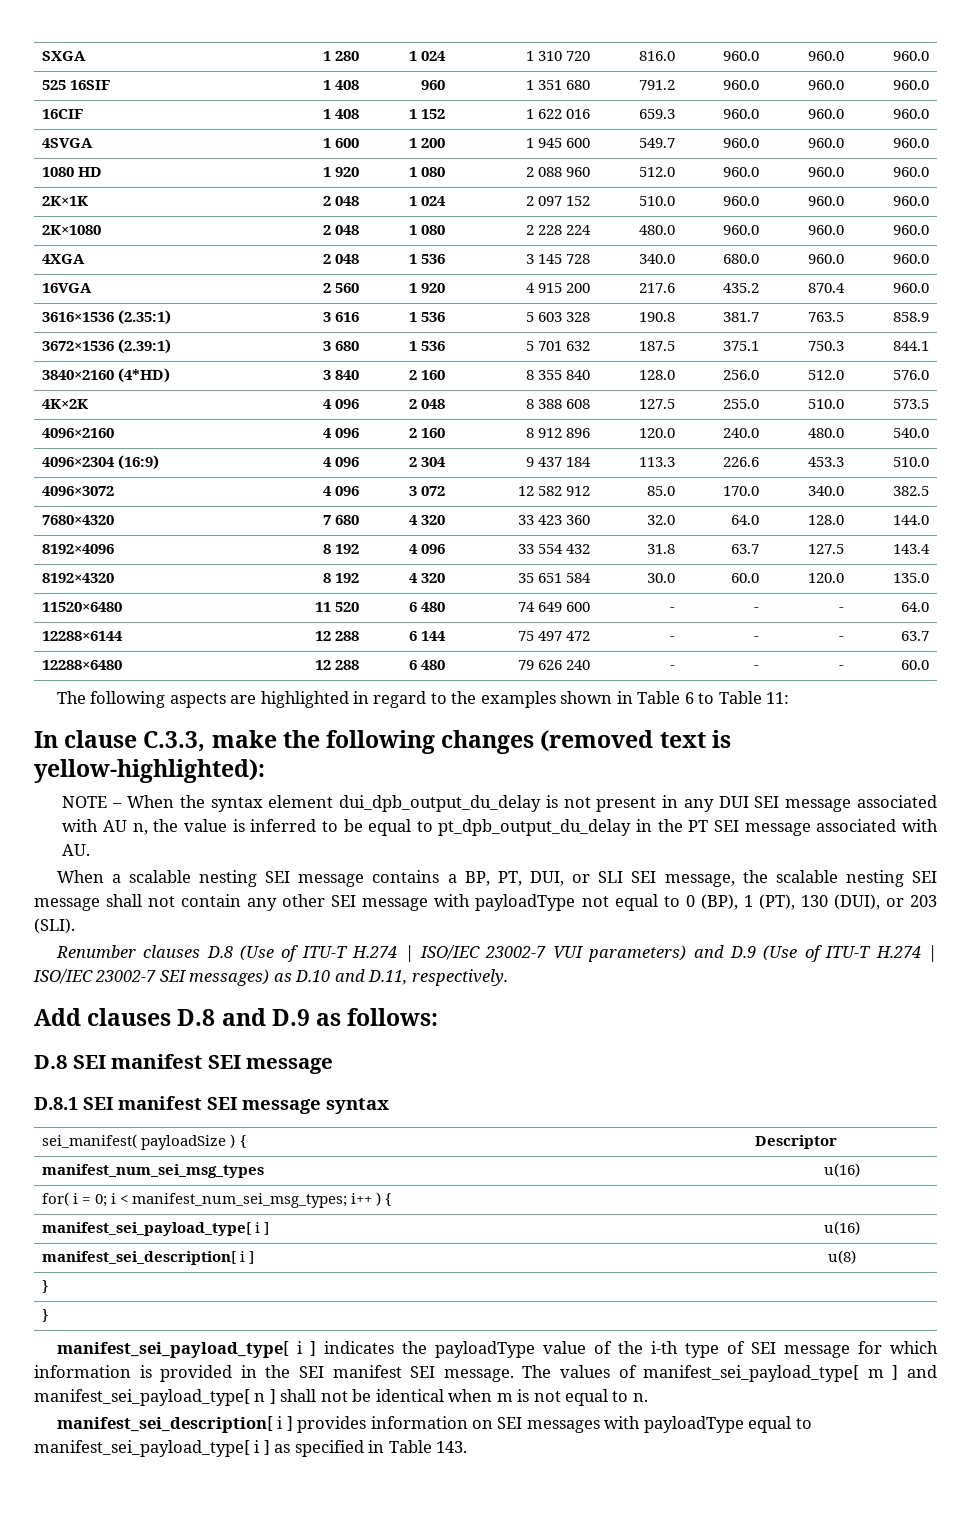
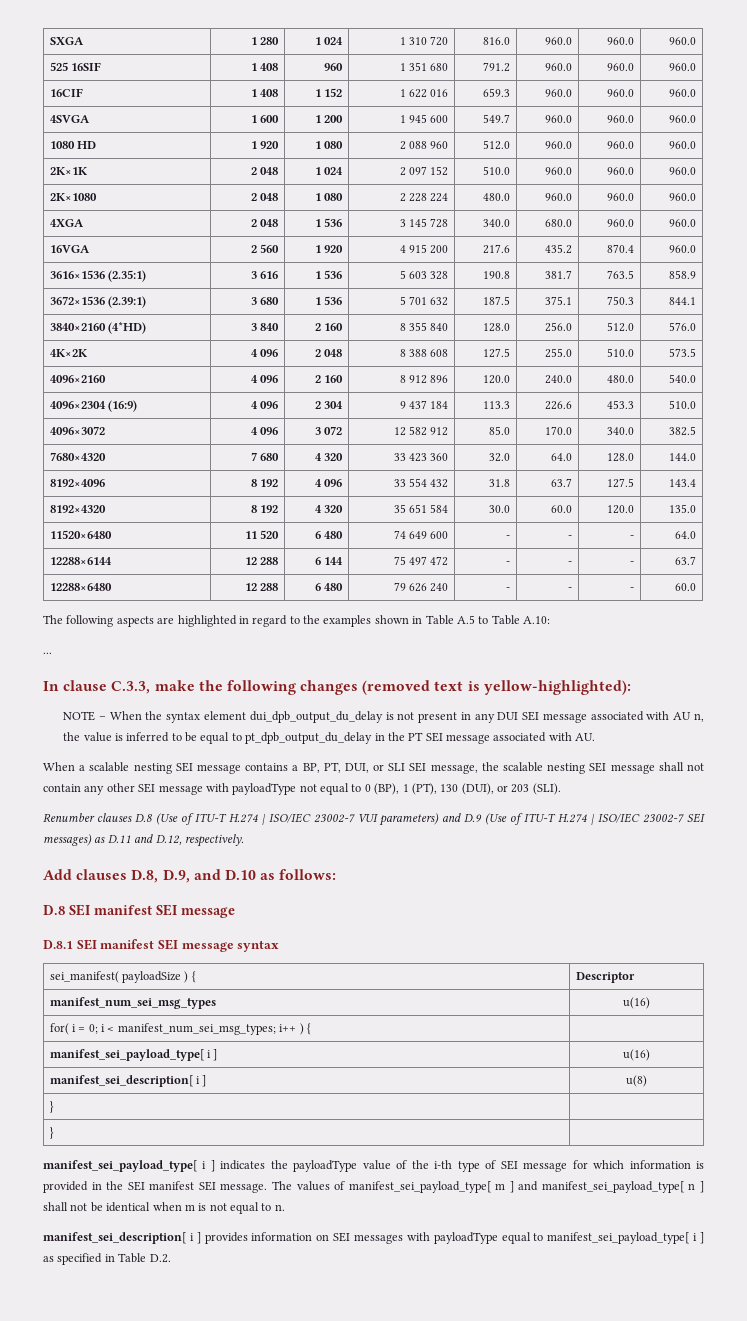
- The following aspects are highlighted in regard to the examples shown in Table 6 to Table 11:
+ The following aspects are highlighted in regard to the examples shown in Table A.5 to Table A.10:
+ ...
- Renumber clauses D.8 (Use of ITU-T H.274 | ISO/IEC 23002-7 VUI parameters) and D.9 (Use of ITU-T H.274 | ISO/IEC 23002-7 SEI messages) as D.10 and D.11, respectively.
+ Renumber clauses D.8 (Use of ITU-T H.274 | ISO/IEC 23002-7 VUI parameters) and D.9 (Use of ITU-T H.274 | ISO/IEC 23002-7 SEI messages) as D.11 and D.12, respectively.
- Add clauses D.8 and D.9 as follows:
+ Add clauses D.8, D.9, and D.10 as follows:
- manifest_sei_description[ i ] provides information on SEI messages with payloadType equal to manifest_sei_payload_type[ i ] as specified in Table 143.
+ manifest_sei_description[ i ] provides information on SEI messages with payloadType equal to manifest_sei_payload_type[ i ] as specified in Table D.2.

